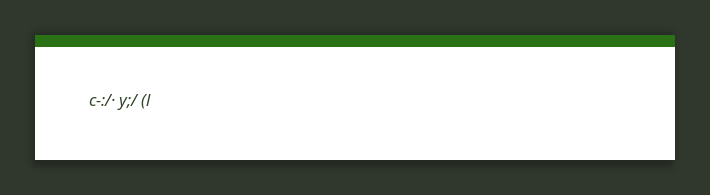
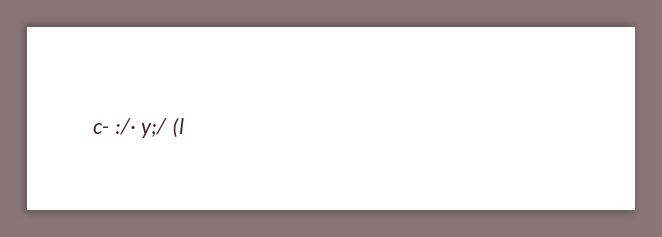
- c-:/· y;/ (l
+ c- :/· y;/ (l

